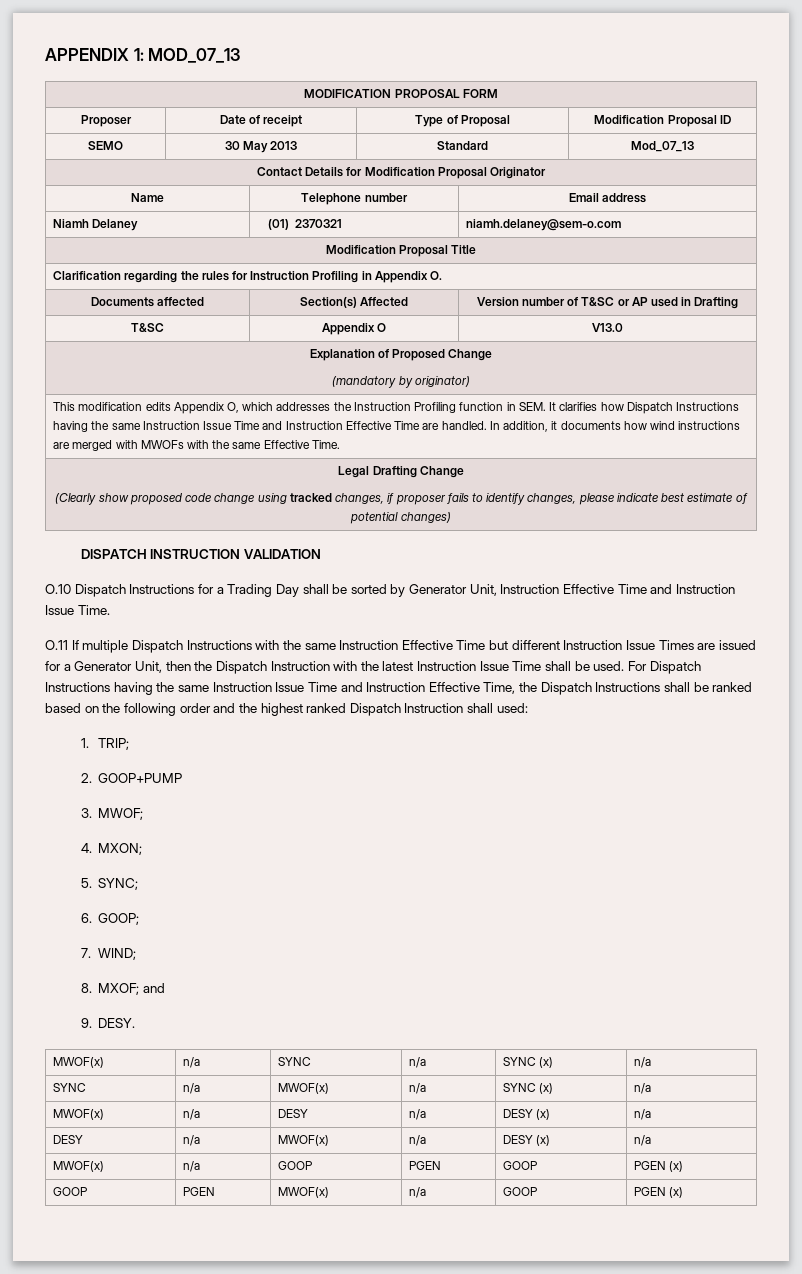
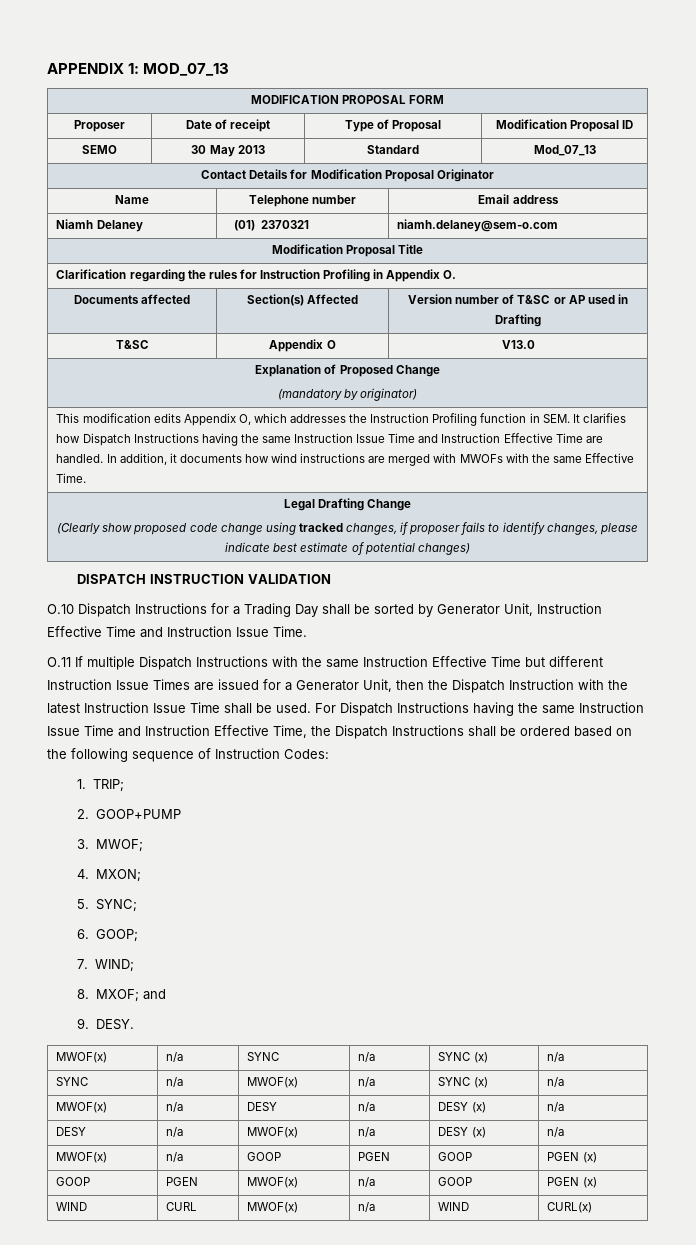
- For Dispatch Instructions having the same Instruction Issue Time and Instruction Effective Time, the Dispatch Instructions shall be ranked based on the following order and the highest ranked Dispatch Instruction shall used:
+ For Dispatch Instructions having the same Instruction Issue Time and Instruction Effective Time, the Dispatch Instructions shall be ordered based on the following sequence of Instruction Codes:
+ WIND | CURL | MWOF(x) | n/a | WIND | CURL(x)

